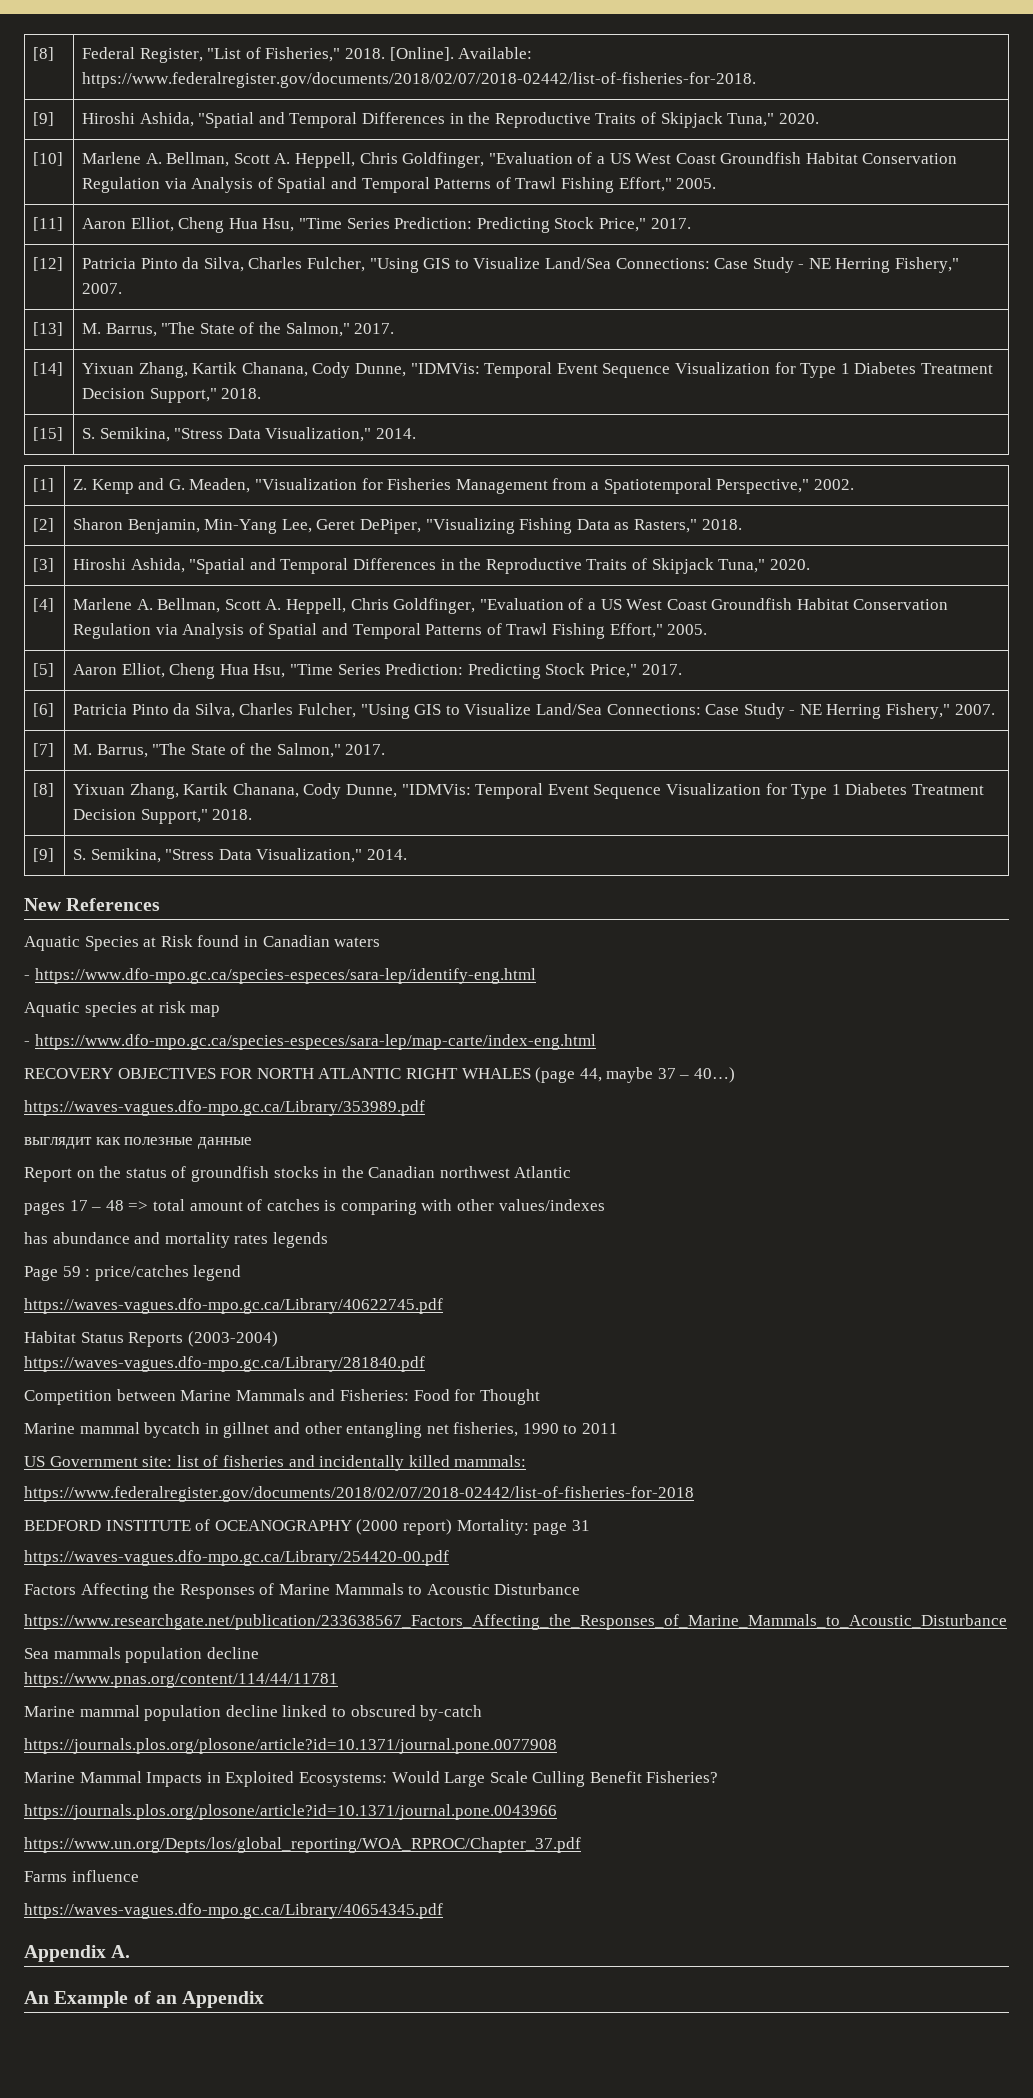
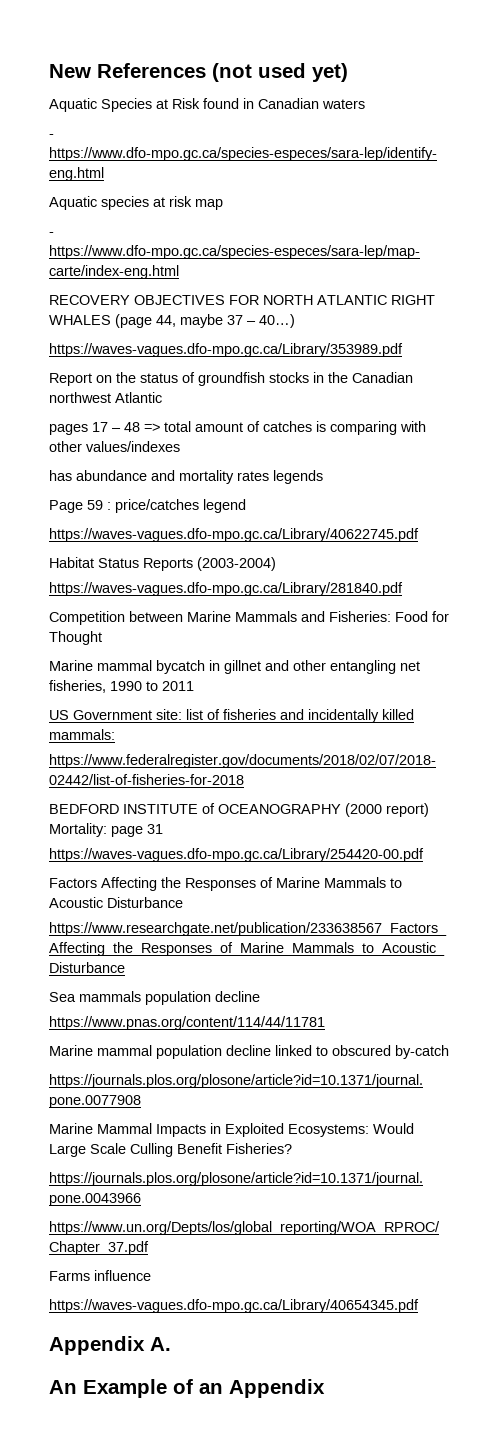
- [8] | Federal Register, "List of Fisheries," 2018. [Online]. Available: https://www.federalregister.gov/documents/2018/02/07/2018-02442/list-of-fisheries-for-2018.
- [9] | Hiroshi Ashida, "Spatial and Temporal Differences in the Reproductive Traits of Skipjack Tuna," 2020.
- [10] | Marlene A. Bellman, Scott A. Heppell, Chris Goldfinger, "Evaluation of a US West Coast Groundfish Habitat Conservation Regulation via Analysis of Spatial and Temporal Patterns of Trawl Fishing Effort," 2005.
- [11] | Aaron Elliot, Cheng Hua Hsu, "Time Series Prediction: Predicting Stock Price," 2017.
- [12] | Patricia Pinto da Silva, Charles Fulcher, "Using GIS to Visualize Land/Sea Connections: Case Study - NE Herring Fishery," 2007.
- [13] | M. Barrus, "The State of the Salmon," 2017.
- [14] | Yixuan Zhang, Kartik Chanana, Cody Dunne, "IDMVis: Temporal Event Sequence Visualization for Type 1 Diabetes Treatment Decision Support," 2018.
- [15] | S. Semikina, "Stress Data Visualization," 2014.
- [1] | Z. Kemp and G. Meaden, "Visualization for Fisheries Management from a Spatiotemporal Perspective," 2002.
- [2] | Sharon Benjamin, Min-Yang Lee, Geret DePiper, "Visualizing Fishing Data as Rasters," 2018.
- [3] | Hiroshi Ashida, "Spatial and Temporal Differences in the Reproductive Traits of Skipjack Tuna," 2020.
- [4] | Marlene A. Bellman, Scott A. Heppell, Chris Goldfinger, "Evaluation of a US West Coast Groundfish Habitat Conservation Regulation via Analysis of Spatial and Temporal Patterns of Trawl Fishing Effort," 2005.
- [5] | Aaron Elliot, Cheng Hua Hsu, "Time Series Prediction: Predicting Stock Price," 2017.
- [6] | Patricia Pinto da Silva, Charles Fulcher, "Using GIS to Visualize Land/Sea Connections: Case Study - NE Herring Fishery," 2007.
- [7] | M. Barrus, "The State of the Salmon," 2017.
- [8] | Yixuan Zhang, Kartik Chanana, Cody Dunne, "IDMVis: Temporal Event Sequence Visualization for Type 1 Diabetes Treatment Decision Support," 2018.
- [9] | S. Semikina, "Stress Data Visualization," 2014.
- New References
+ New References (not used yet)
- выглядит как полезные данные

